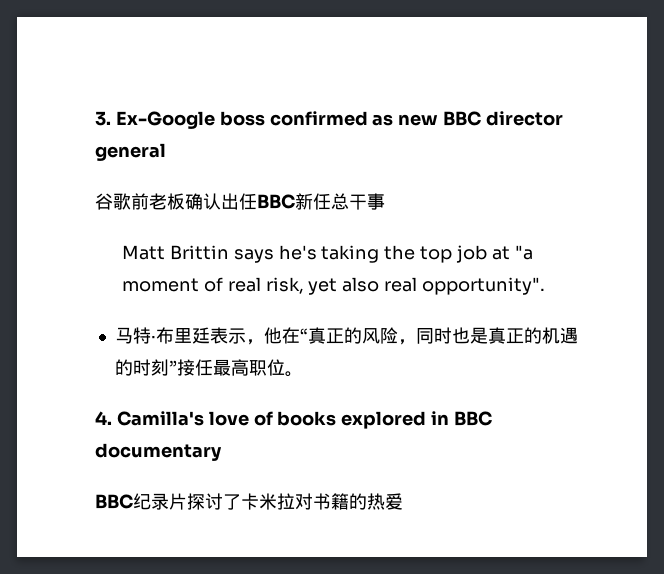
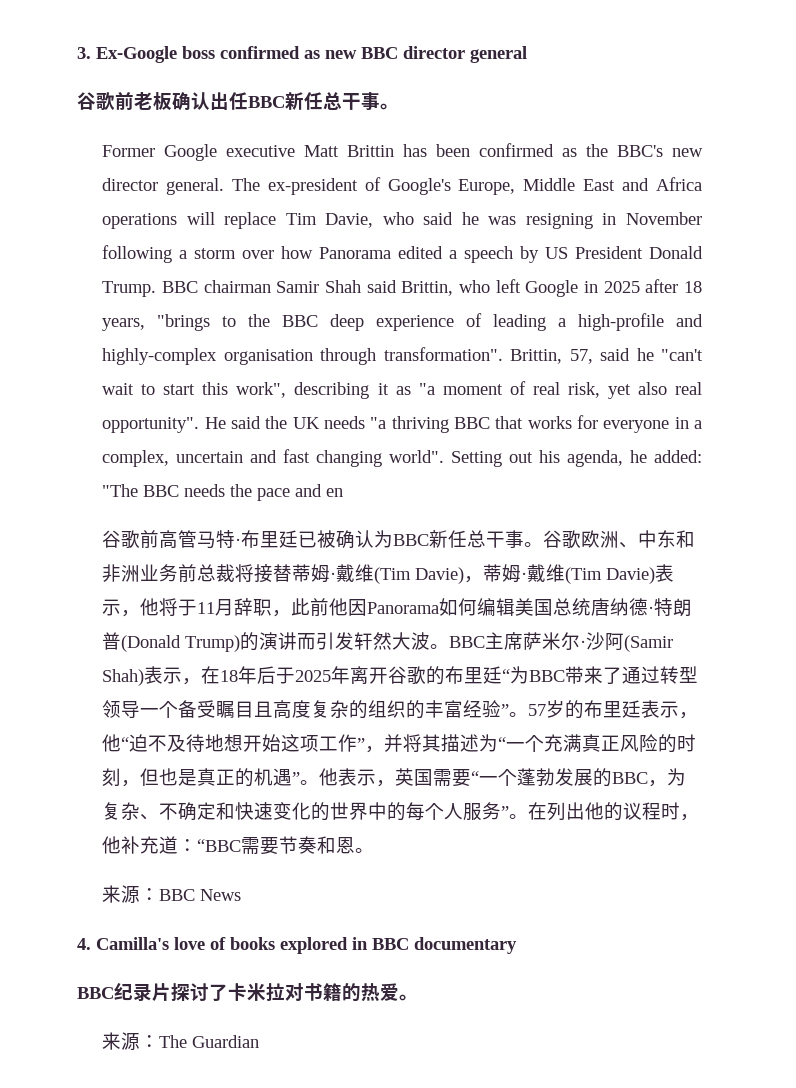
- 谷歌前老板确认出任BBC新任总干事
- Matt Brittin says he's taking the top job at "a moment of real risk, yet also real opportunity".
- 马特·布里廷表示，他在“真正的风险，同时也是真正的机遇的时刻”接任最高职位。
+ 谷歌前老板确认出任BBC新任总干事。
+ Former Google executive Matt Brittin has been confirmed as the BBC's new director general. The ex-president of Google's Europe, Middle East and Africa operations will replace Tim Davie, who said he was resigning in November following a storm over how Panorama edited a speech by US President Donald Trump. BBC chairman Samir Shah said Brittin, who left Google in 2025 after 18 years, "brings to the BBC deep experience of leading a high-profile and highly-complex organisation through transformation". Brittin, 57, said he "can't wait to start this work", describing it as "a moment of real risk, yet also real opportunity". He said the UK needs "a thriving BBC that works for everyone in a complex, uncertain and fast changing world". Setting out his agenda, he added: "The BBC needs the pace and en
+ 谷歌前高管马特·布里廷已被确认为BBC新任总干事。谷歌欧洲、中东和非洲业务前总裁将接替蒂姆·戴维(Tim Davie)，蒂姆·戴维(Tim Davie)表示，他将于11月辞职，此前他因Panorama如何编辑美国总统唐纳德·特朗普(Donald Trump)的演讲而引发轩然大波。BBC主席萨米尔·沙阿(Samir Shah)表示，在18年后于2025年离开谷歌的布里廷“为BBC带来了通过转型领导一个备受瞩目且高度复杂的组织的丰富经验”。57岁的布里廷表示，他“迫不及待地想开始这项工作”，并将其描述为“一个充满真正风险的时刻，但也是真正的机遇”。他表示，英国需要“一个蓬勃发展的BBC，为复杂、不确定和快速变化的世界中的每个人服务”。在列出他的议程时，他补充道：“BBC需要节奏和恩。
+ 来源：BBC News
- BBC纪录片探讨了卡米拉对书籍的热爱
+ BBC纪录片探讨了卡米拉对书籍的热爱。
+ 来源：The Guardian

